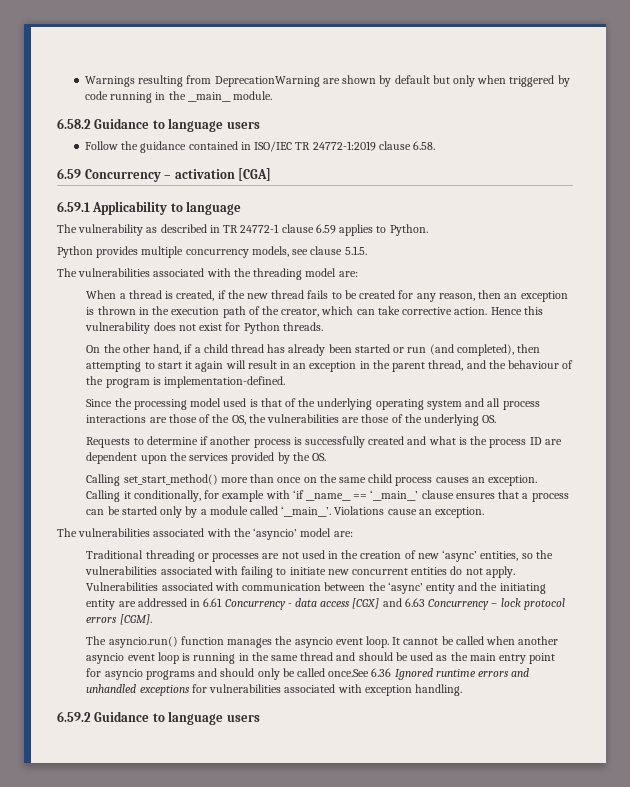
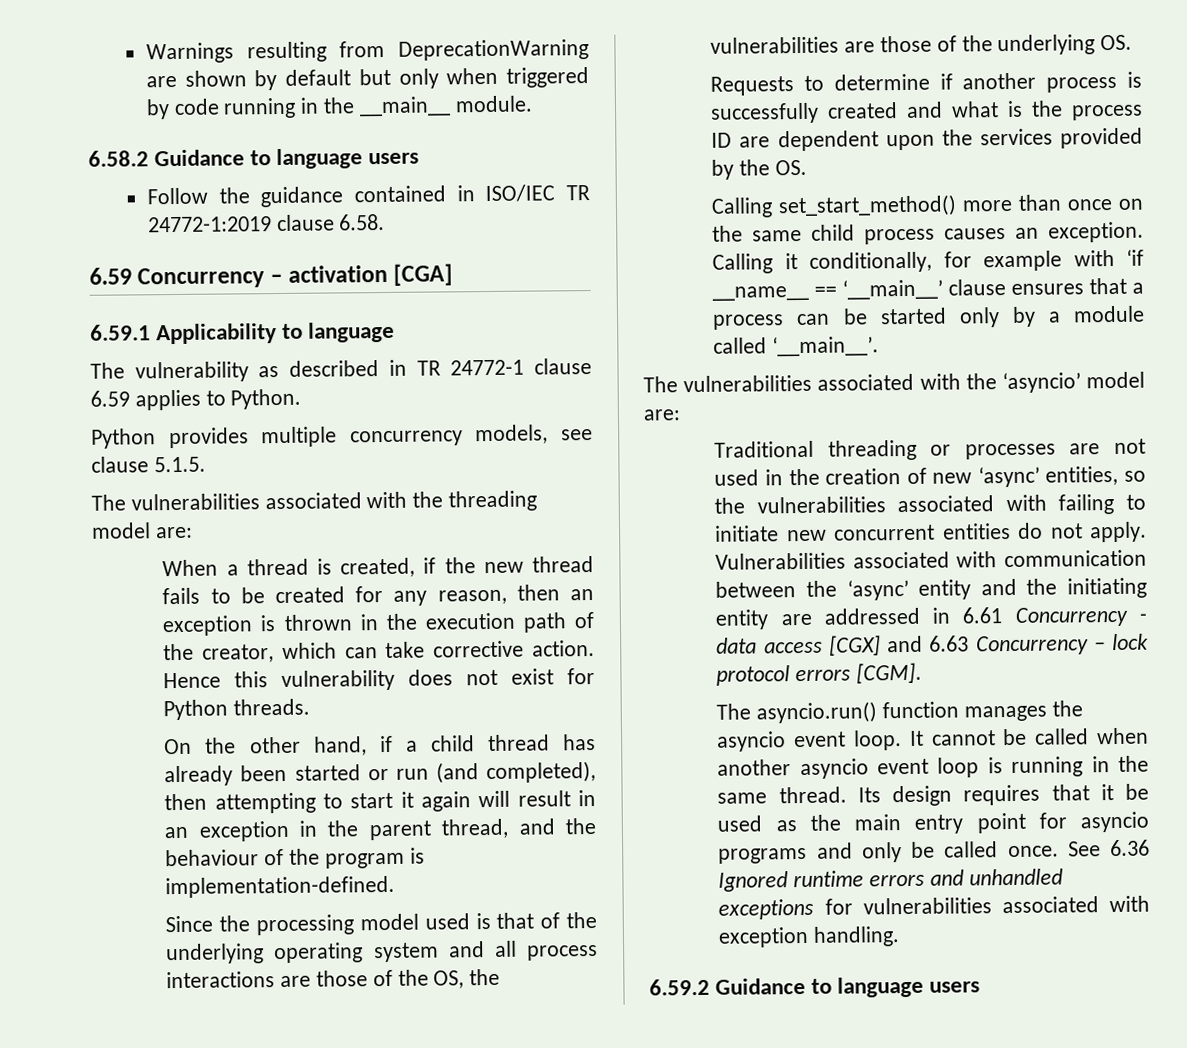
- Violations cause an exception.
- It cannot be called when another asyncio event loop is running in the same thread and should be used as the main entry point for asyncio programs and should only be called once.See 6.36 Ignored runtime errors and unhandled exceptions for vulnerabilities associated with exception handling.
+ It cannot be called when another asyncio event loop is running in the same thread. Its design requires that it be used as the main entry point for asyncio programs and only be called once. See 6.36 Ignored runtime errors and unhandled exceptions for vulnerabilities associated with exception handling.

